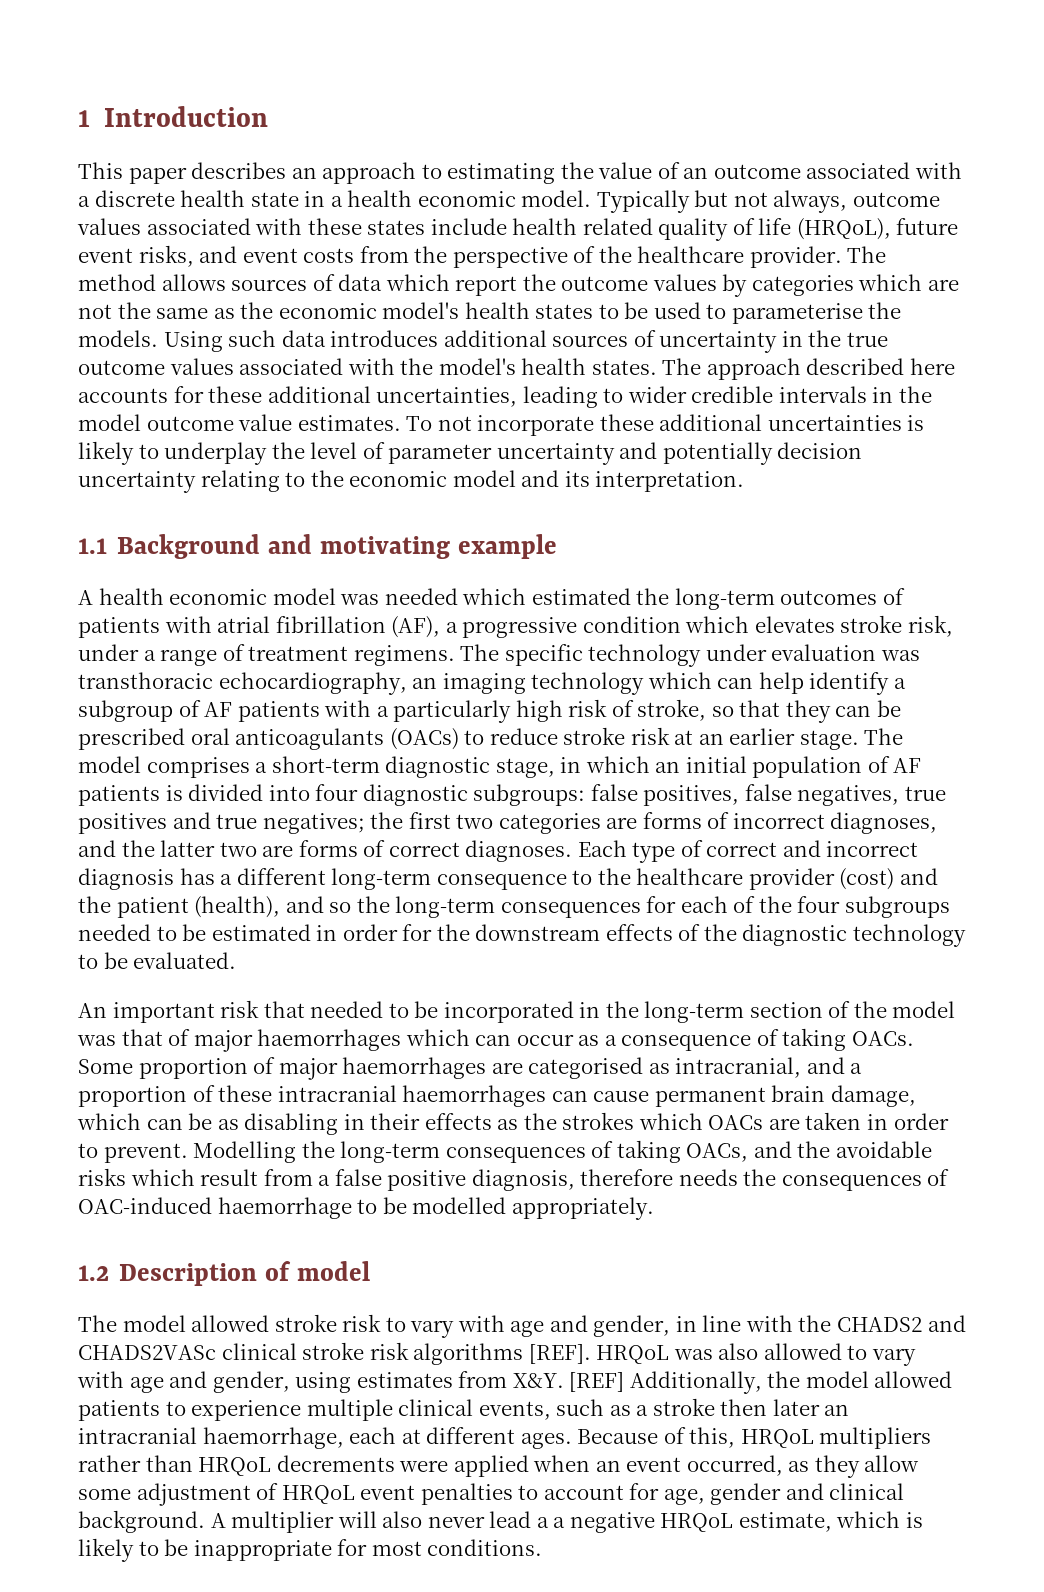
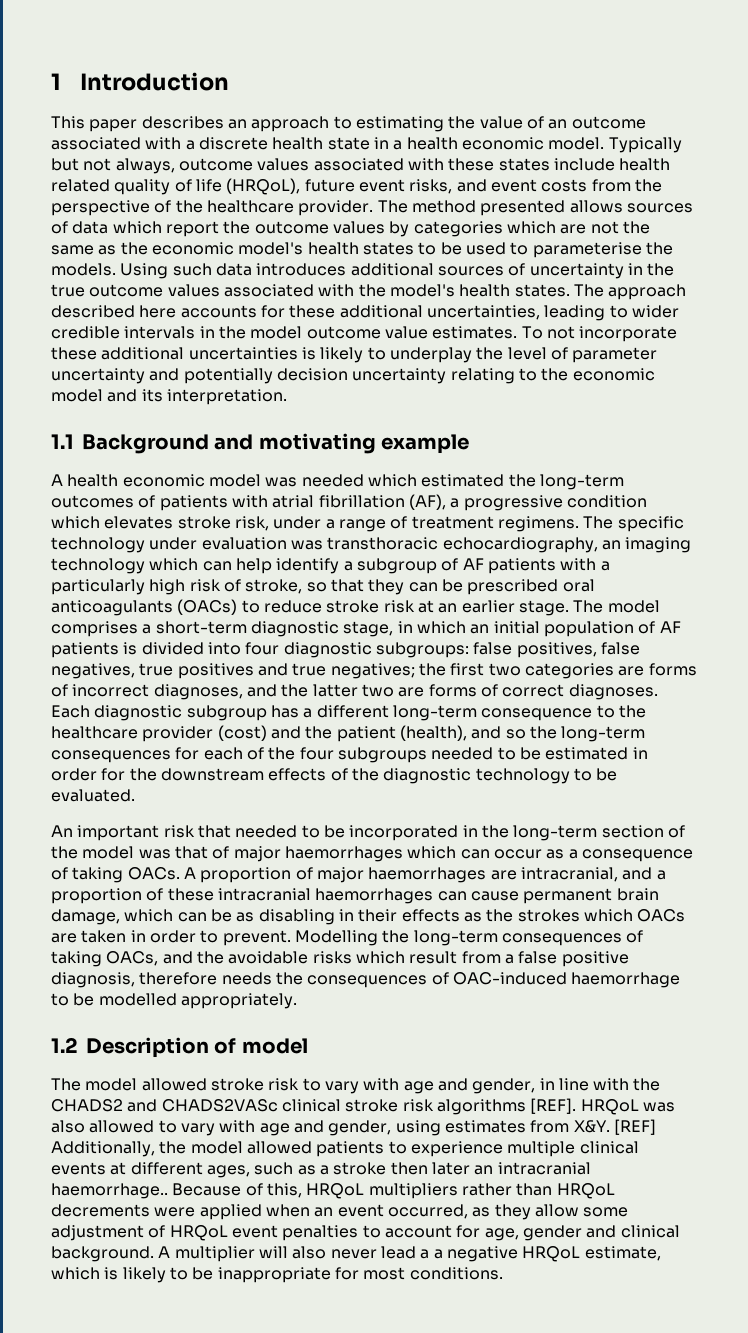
- The method allows sources of data which report the outcome values by categories which are not the same as the economic model's health states to be used to parameterise the models.
+ The method presented allows sources of data which report the outcome values by categories which are not the same as the economic model's health states to be used to parameterise the models.
- Each type of correct and incorrect diagnosis has a different long-term consequence to the healthcare provider (cost) and the patient (health), and so the long-term consequences for each of the four subgroups needed to be estimated in order for the downstream effects of the diagnostic technology to be evaluated.
+ Each diagnostic subgroup has a different long-term consequence to the healthcare provider (cost) and the patient (health), and so the long-term consequences for each of the four subgroups needed to be estimated in order for the downstream effects of the diagnostic technology to be evaluated.
- Some proportion of major haemorrhages are categorised as intracranial, and a proportion of these intracranial haemorrhages can cause permanent brain damage, which can be as disabling in their effects as the strokes which OACs are taken in order to prevent.
+ A proportion of major haemorrhages are intracranial, and a proportion of these intracranial haemorrhages can cause permanent brain damage, which can be as disabling in their effects as the strokes which OACs are taken in order to prevent.
- HRQoL was also allowed to vary with age and gender, using estimates from X&Y. [REF] Additionally, the model allowed patients to experience multiple clinical events, such as a stroke then later an intracranial haemorrhage, each at different ages.
+ HRQoL was also allowed to vary with age and gender, using estimates from X&Y. [REF] Additionally, the model allowed patients to experience multiple clinical events at different ages, such as a stroke then later an intracranial haemorrhage..

